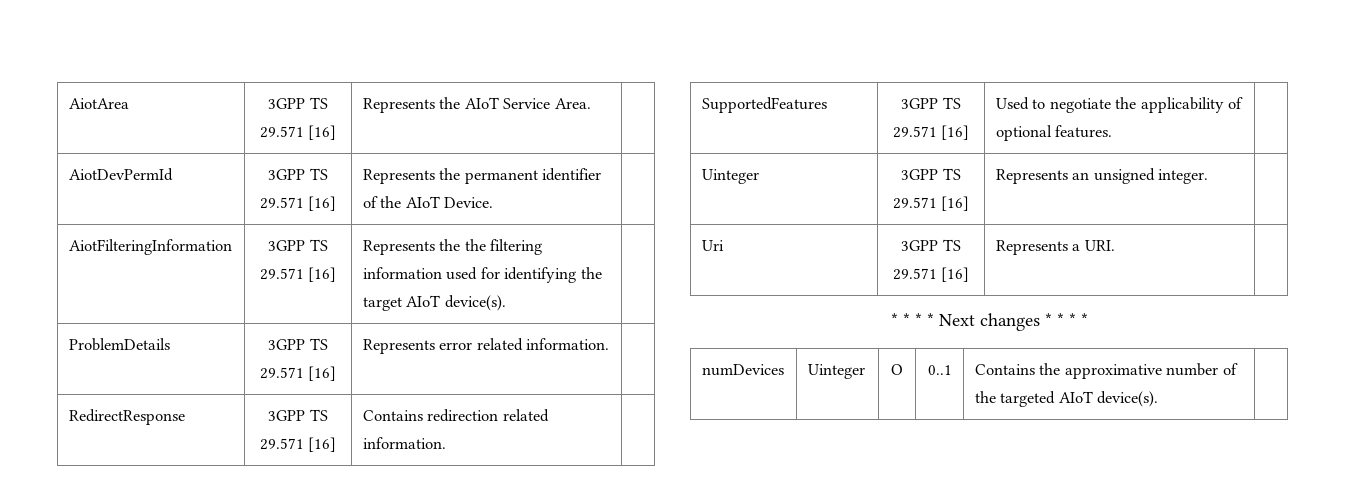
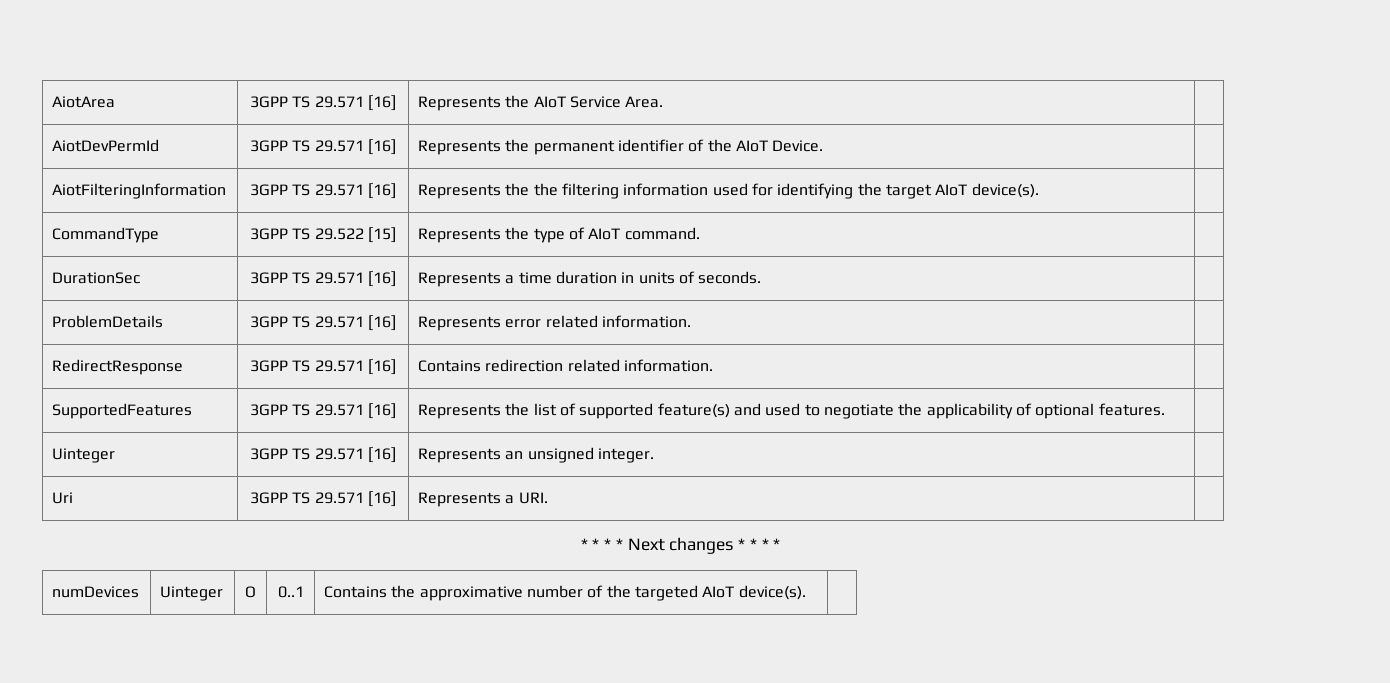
+ CommandType | 3GPP TS 29.522 [15] | Represents the type of AIoT command. |
+ DurationSec | 3GPP TS 29.571 [16] | Represents a time duration in units of seconds. |
- SupportedFeatures | 3GPP TS 29.571 [16] | Used to negotiate the applicability of optional features. |
+ SupportedFeatures | 3GPP TS 29.571 [16] | Represents the list of supported feature(s) and used to negotiate the applicability of optional features. |

